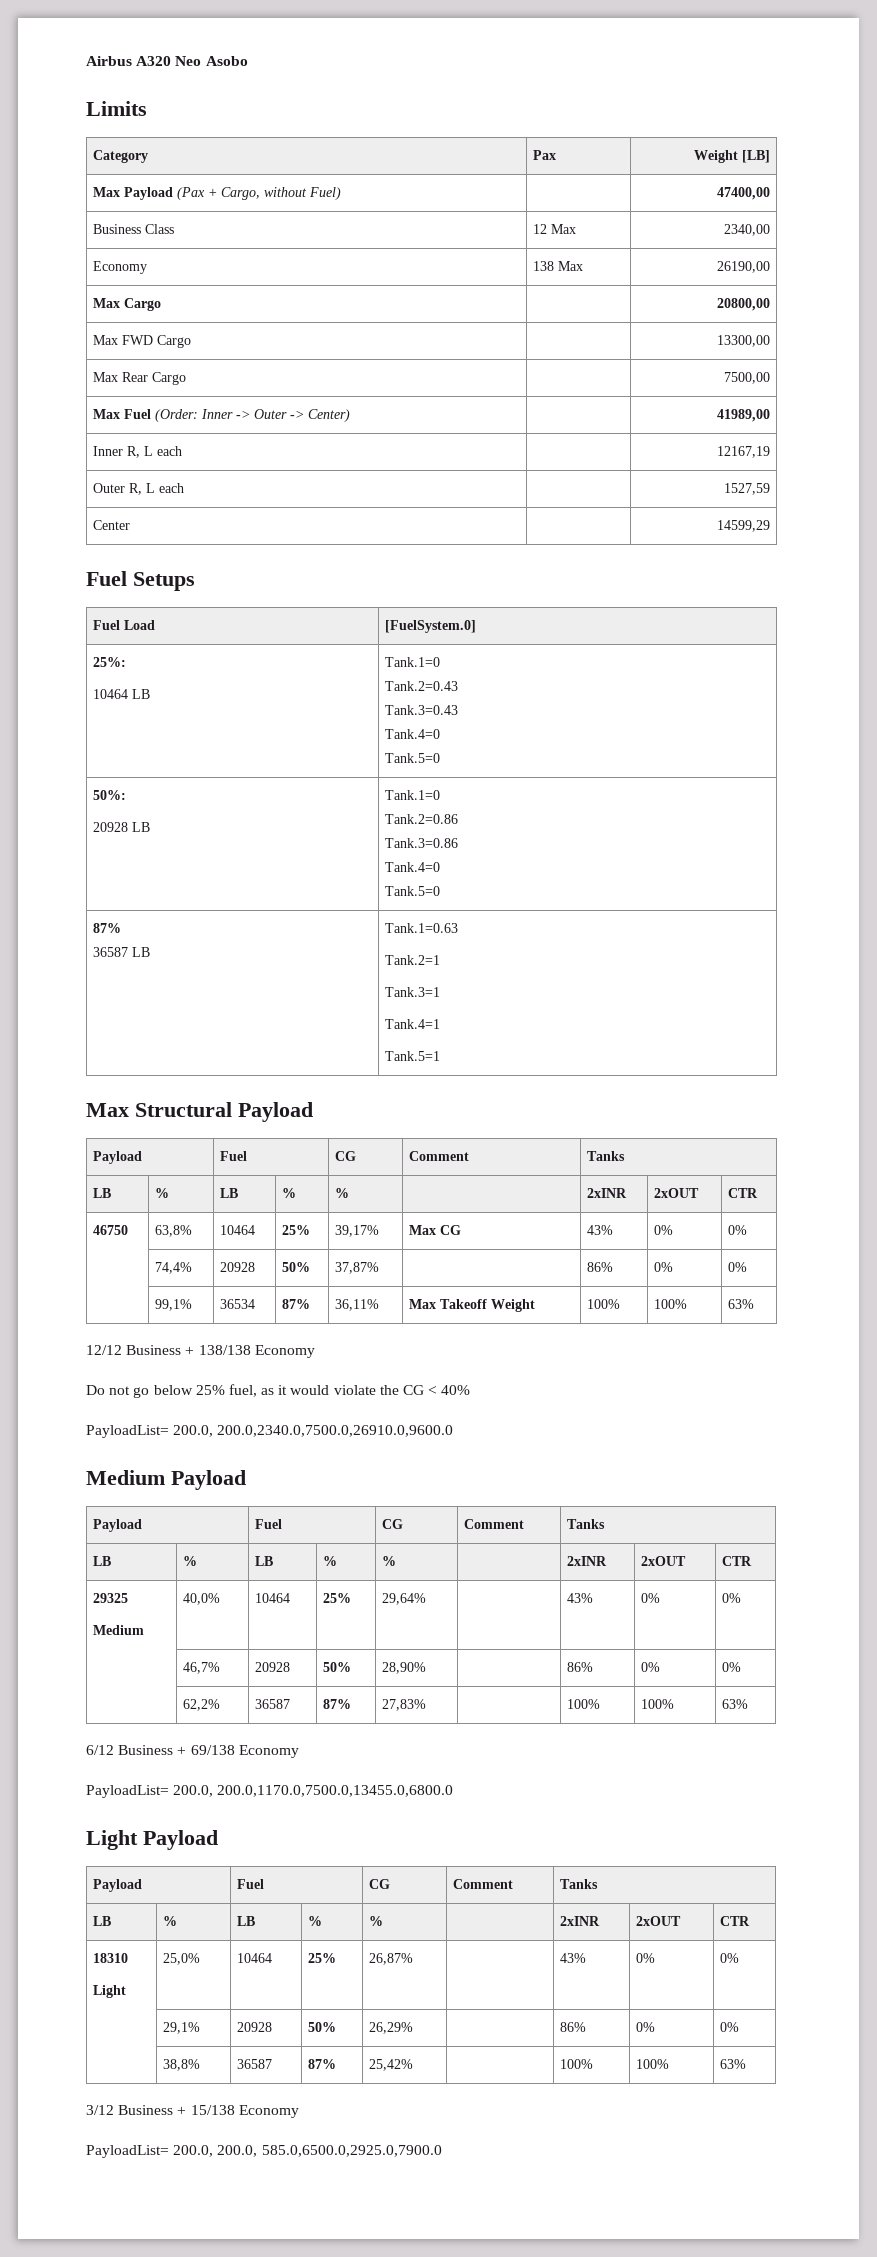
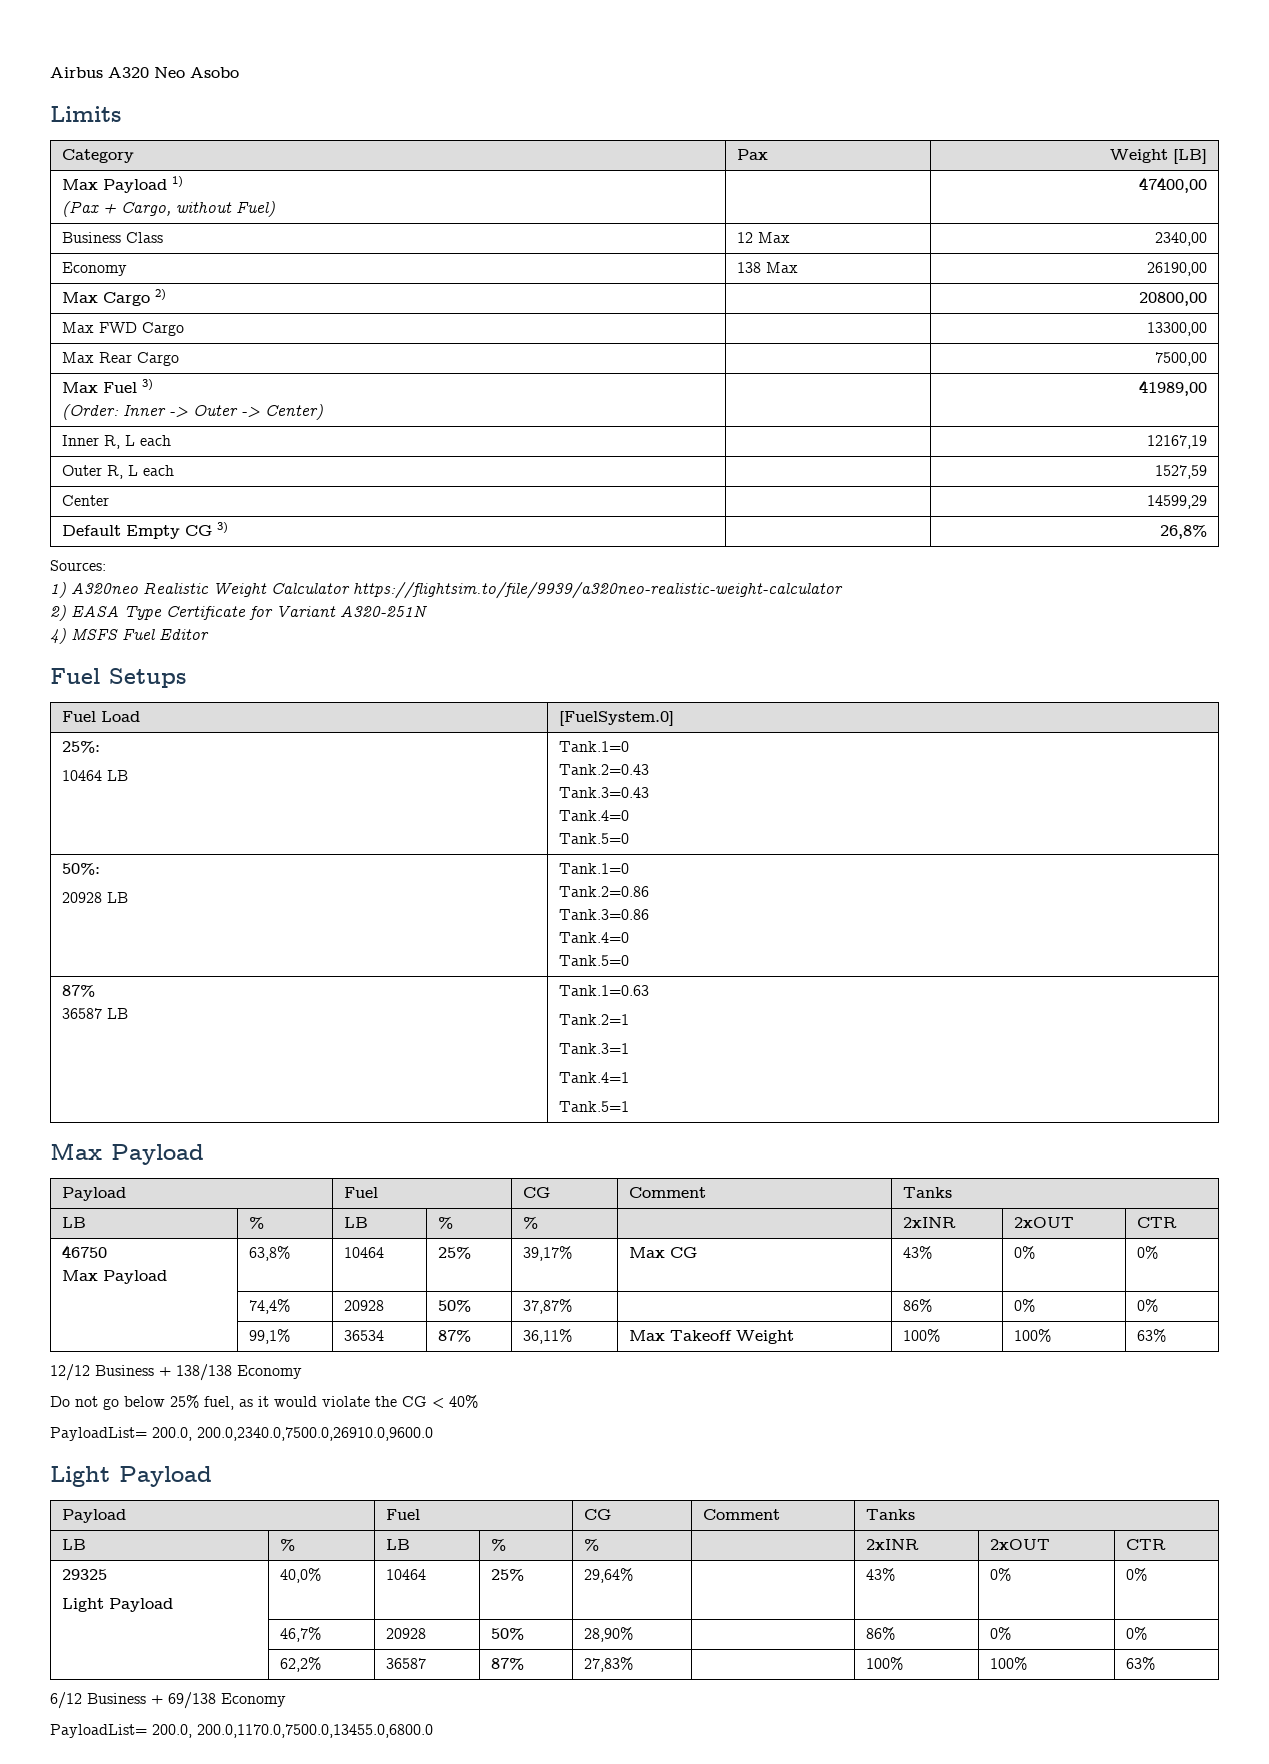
- Max Payload (Pax + Cargo, without Fuel) | | 47400,00
+ Max Payload 1)
+ (Pax + Cargo, without Fuel) | | 47400,00
- Max Cargo | | 20800,00
+ Max Cargo 2) | | 20800,00
- Max Fuel (Order: Inner -> Outer -> Center) | | 41989,00
+ Max Fuel 3)
+ (Order: Inner -> Outer -> Center) | | 41989,00
+ Default Empty CG 3) | | 26,8%
+ Sources:
+ 1) A320neo Realistic Weight Calculator https://flightsim.to/file/9939/a320neo-realistic-weight-calculator
+ 2) EASA Type Certificate for Variant A320-251N
+ 4) MSFS Fuel Editor
  50%:
  20928 LB | Tank.1=0
  Tank.2=0.86
  Tank.3=0.86
  Tank.4=0
  Tank.5=0
  87%
  36587 LB | Tank.1=0.63
  Tank.2=1
  Tank.3=1
  Tank.4=1
  Tank.5=1
- Max Structural Payload
+ Max Payload
- 46750 | 63,8% | 10464 | 25% | 39,17% | Max CG | 43% | 0% | 0%
+ 46750
+ Max Payload | 63,8% | 10464 | 25% | 39,17% | Max CG | 43% | 0% | 0%
  PayloadList= 200.0, 200.0,2340.0,7500.0,26910.0,9600.0
- Medium Payload
+ Light Payload
  29325
- Medium | 40,0% | 10464 | 25% | 29,64% | | 43% | 0% | 0%
+ Light Payload | 40,0% | 10464 | 25% | 29,64% | | 43% | 0% | 0%
- Light Payload
- Payload | Fuel | CG | Comment | Tanks
- LB | % | LB | % | % | | 2xINR | 2xOUT | CTR
- 18310
- Light | 25,0% | 10464 | 25% | 26,87% | | 43% | 0% | 0%
- | 29,1% | 20928 | 50% | 26,29% | | 86% | 0% | 0%
- | 38,8% | 36587 | 87% | 25,42% | | 100% | 100% | 63%
- 3/12 Business + 15/138 Economy
- PayloadList= 200.0, 200.0, 585.0,6500.0,2925.0,7900.0

